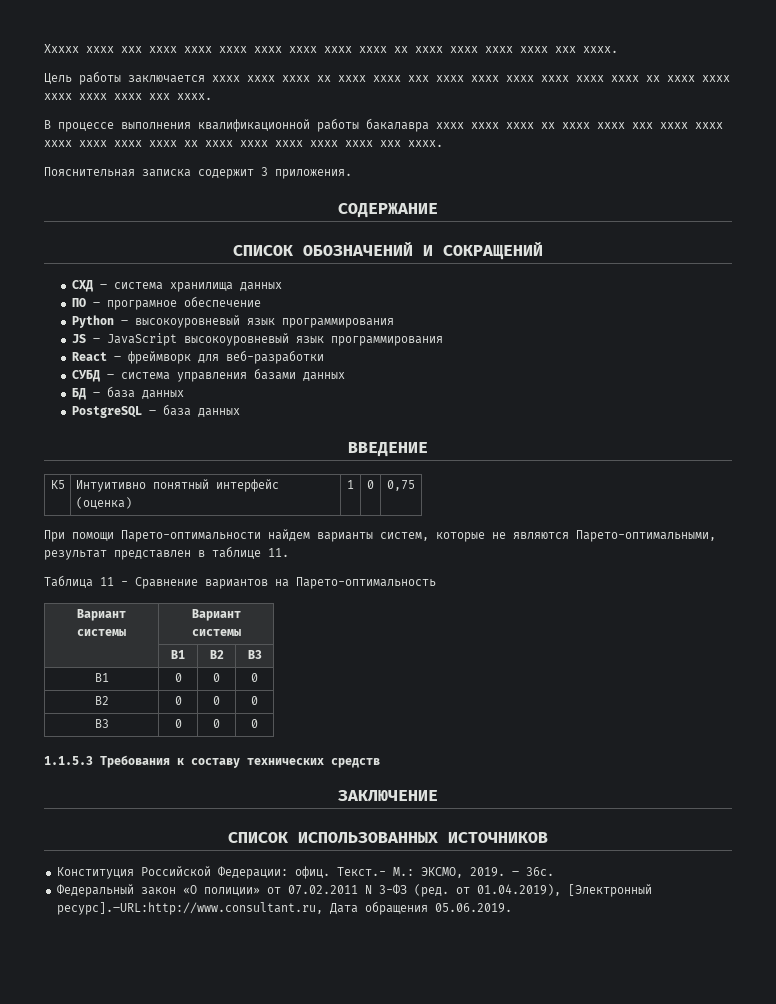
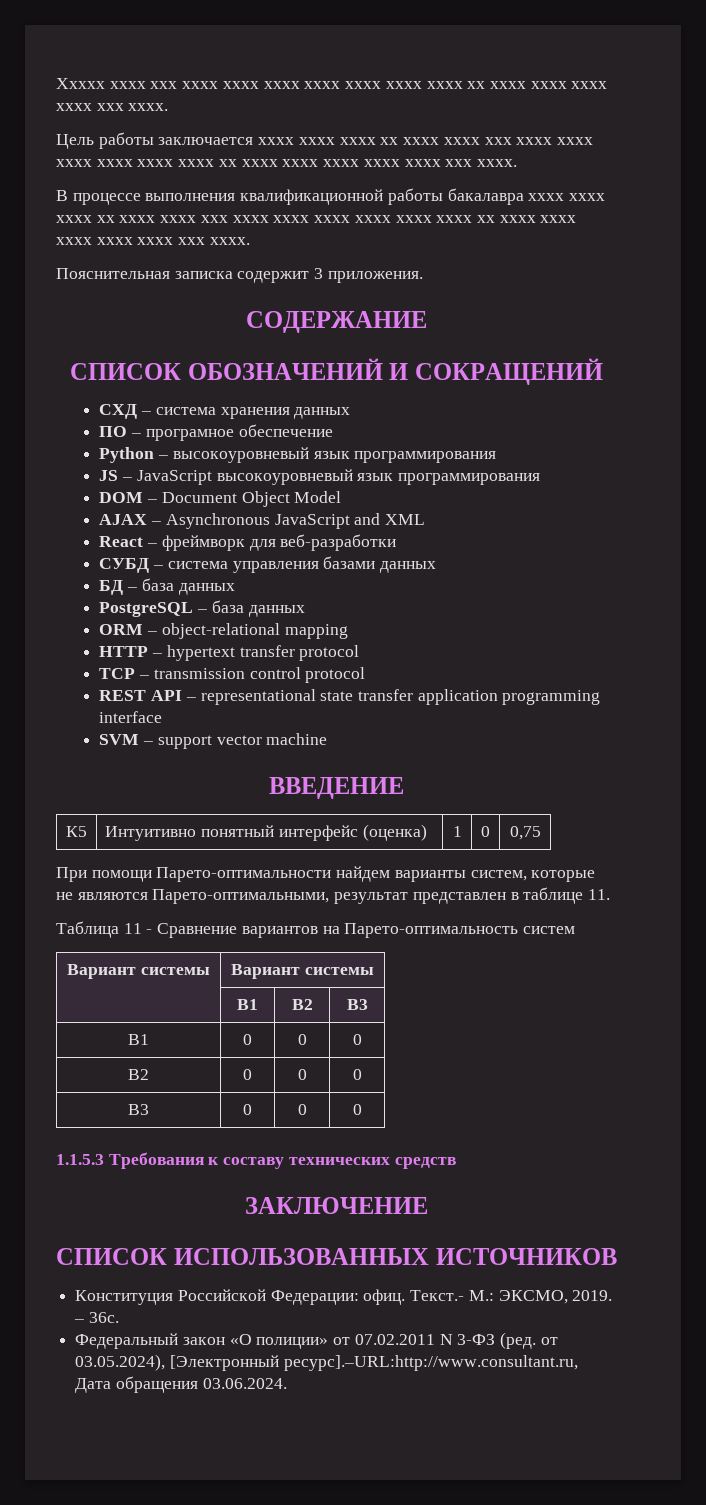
- СХД – система хранилища данных
+ СХД – система хранения данных
+ DOM – Document Object Model
+ AJAX – Asynchronous JavaScript and XML
+ ORM – object-relational mapping
+ HTTP – hypertext transfer protocol
+ TCP – transmission control protocol
+ REST API – representational state transfer application programming interface
+ SVM – support vector machine
- Таблица 11 - Сравнение вариантов на Парето-оптимальность
+ Таблица 11 - Сравнение вариантов на Парето-оптимальность систем
- Федеральный закон «О полиции» от 07.02.2011 N 3-ФЗ (ред. от 01.04.2019), [Электронный ресурс].–URL:http://www.consultant.ru, Дата обращения 05.06.2019.
+ Федеральный закон «О полиции» от 07.02.2011 N 3-ФЗ (ред. от 03.05.2024), [Электронный ресурс].–URL:http://www.consultant.ru, Дата обращения 03.06.2024.

